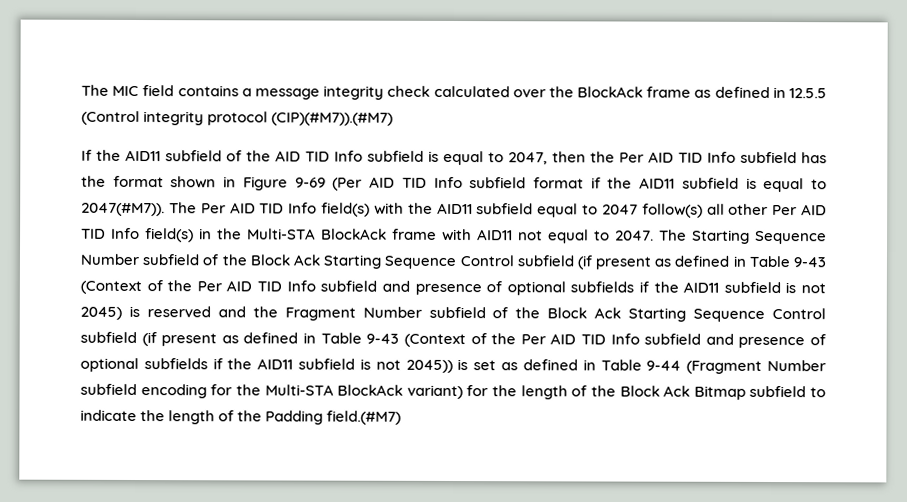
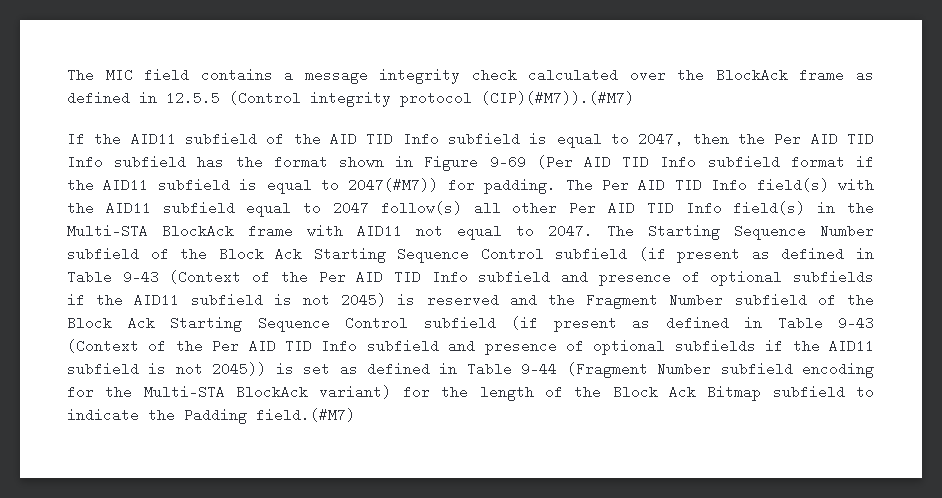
- If the AID11 subfield of the AID TID Info subfield is equal to 2047, then the Per AID TID Info subfield has the format shown in Figure 9-69 (Per AID TID Info subfield format if the AID11 subfield is equal to 2047(#M7)).
+ If the AID11 subfield of the AID TID Info subfield is equal to 2047, then the Per AID TID Info subfield has the format shown in Figure 9-69 (Per AID TID Info subfield format if the AID11 subfield is equal to 2047(#M7)) for padding.
- The Starting Sequence Number subfield of the Block Ack Starting Sequence Control subfield (if present as defined in Table 9-43 (Context of the Per AID TID Info subfield and presence of optional subfields if the AID11 subfield is not 2045) is reserved and the Fragment Number subfield of the Block Ack Starting Sequence Control subfield (if present as defined in Table 9-43 (Context of the Per AID TID Info subfield and presence of optional subfields if the AID11 subfield is not 2045)) is set as defined in Table 9-44 (Fragment Number subfield encoding for the Multi-STA BlockAck variant) for the length of the Block Ack Bitmap subfield to indicate the length of the Padding field.(#M7)
+ The Starting Sequence Number subfield of the Block Ack Starting Sequence Control subfield (if present as defined in Table 9-43 (Context of the Per AID TID Info subfield and presence of optional subfields if the AID11 subfield is not 2045) is reserved and the Fragment Number subfield of the Block Ack Starting Sequence Control subfield (if present as defined in Table 9-43 (Context of the Per AID TID Info subfield and presence of optional subfields if the AID11 subfield is not 2045)) is set as defined in Table 9-44 (Fragment Number subfield encoding for the Multi-STA BlockAck variant) for the length of the Block Ack Bitmap subfield to indicate the Padding field.(#M7)

